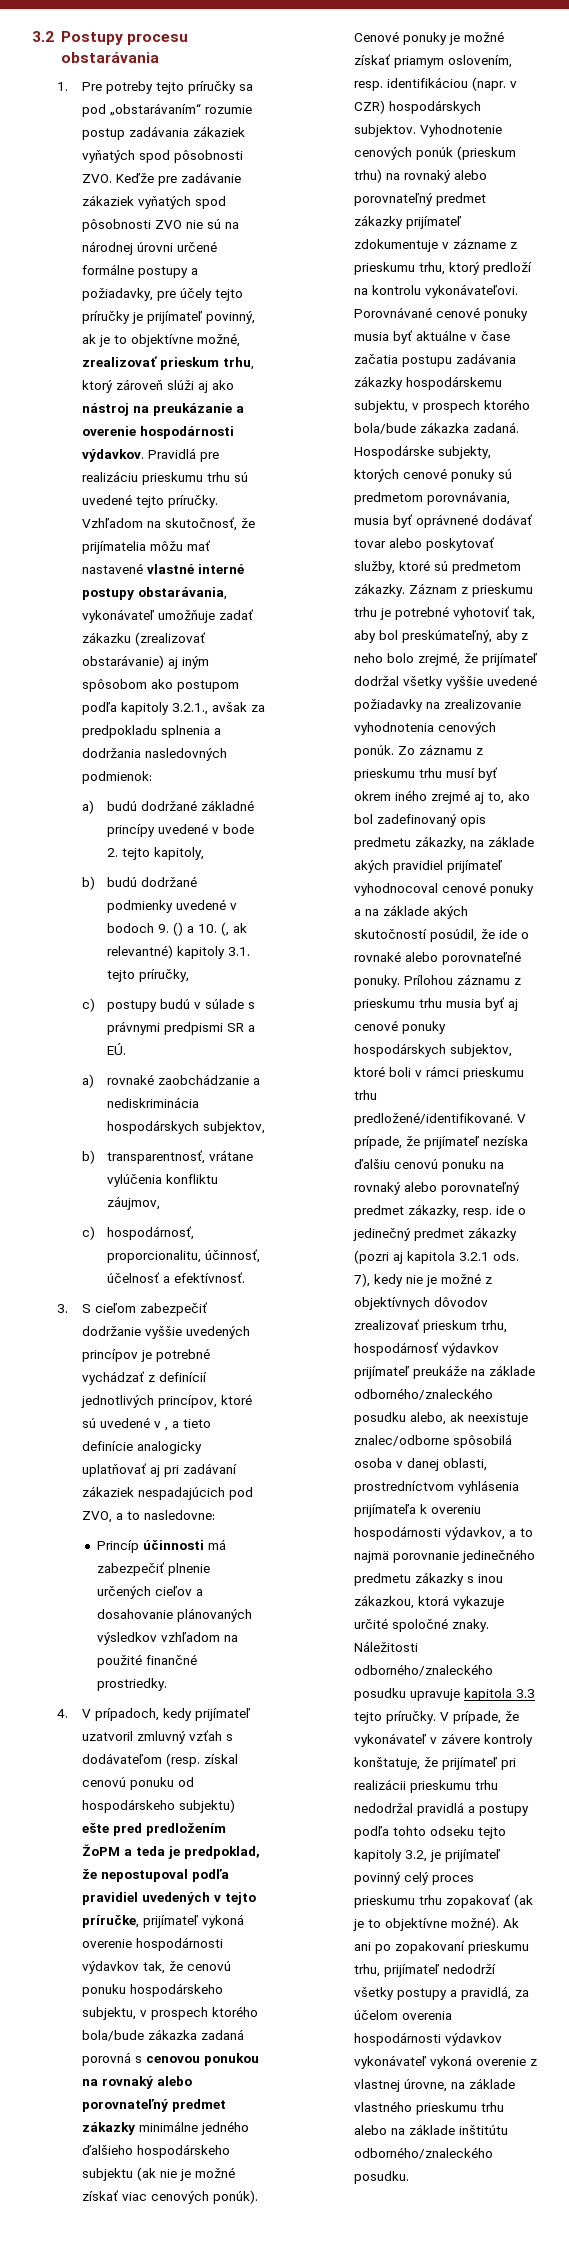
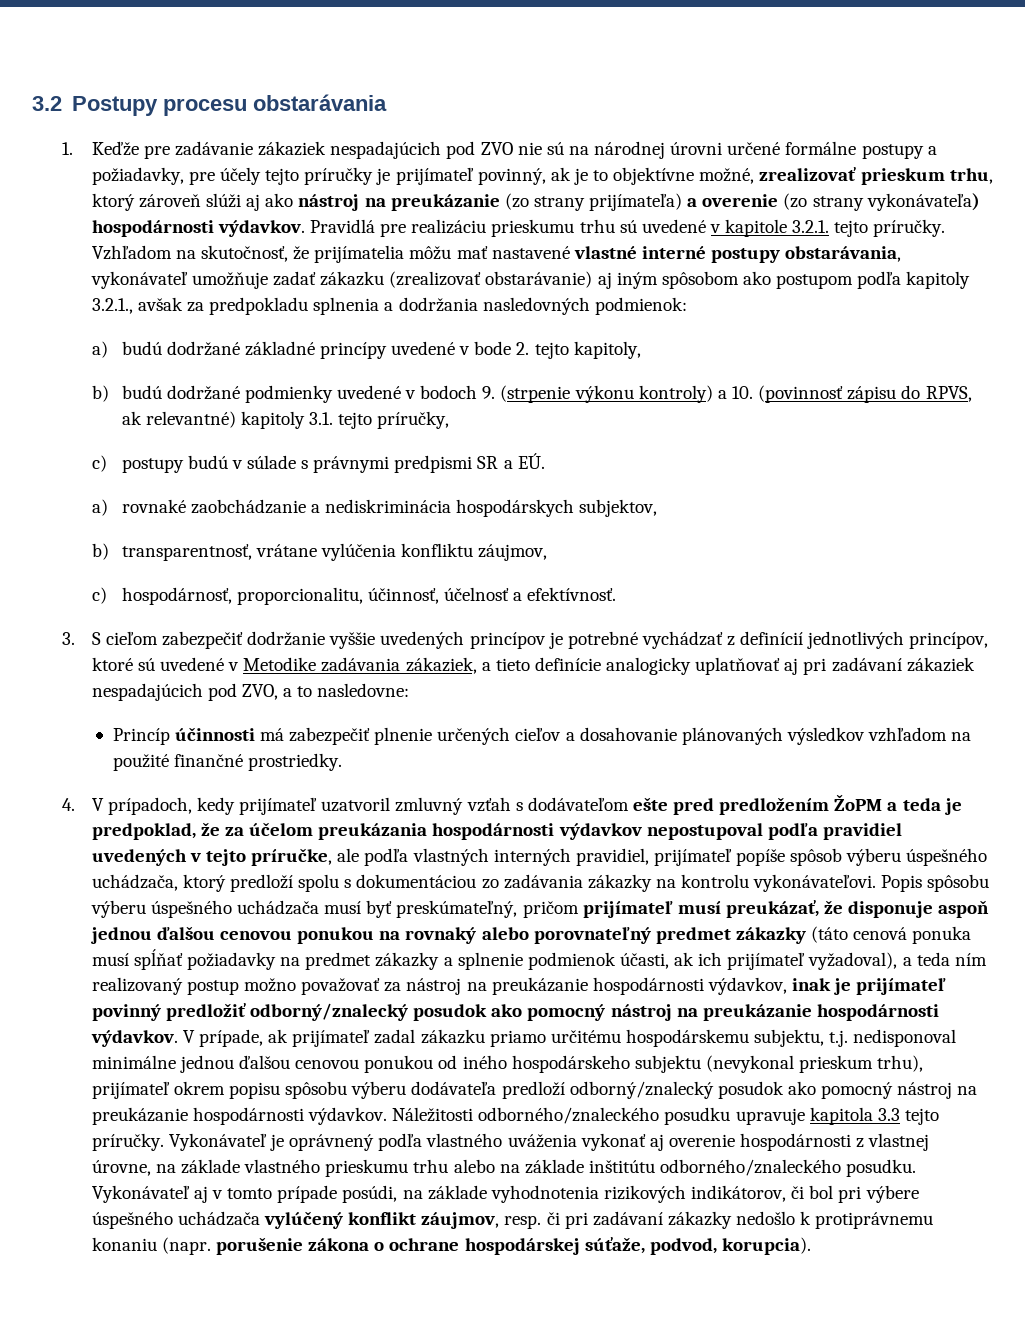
- 1. Pre potreby tejto príručky sa pod „obstarávaním“ rozumie postup zadávania zákaziek vyňatých spod pôsobnosti ZVO. Keďže pre zadávanie zákaziek vyňatých spod pôsobnosti ZVO nie sú na národnej úrovni určené formálne postupy a požiadavky, pre účely tejto príručky je prijímateľ povinný, ak je to objektívne možné, zrealizovať prieskum trhu, ktorý zároveň slúži aj ako nástroj na preukázanie a overenie hospodárnosti výdavkov.
+ 1. Keďže pre zadávanie zákaziek nespadajúcich pod ZVO nie sú na národnej úrovni určené formálne postupy a požiadavky, pre účely tejto príručky je prijímateľ povinný, ak je to objektívne možné, zrealizovať prieskum trhu, ktorý zároveň slúži aj ako nástroj na preukázanie (zo strany prijímateľa) a overenie (zo strany vykonávateľa) hospodárnosti výdavkov.
- Pravidlá pre realizáciu prieskumu trhu sú uvedené tejto príručky.
+ Pravidlá pre realizáciu prieskumu trhu sú uvedené v kapitole 3.2.1. tejto príručky.
- b) budú dodržané podmienky uvedené v bodoch 9. () a 10. (, ak relevantné) kapitoly 3.1. tejto príručky,
+ b) budú dodržané podmienky uvedené v bodoch 9. (strpenie výkonu kontroly) a 10. (povinnosť zápisu do RPVS, ak relevantné) kapitoly 3.1. tejto príručky,
- 3. S cieľom zabezpečiť dodržanie vyššie uvedených princípov je potrebné vychádzať z definícií jednotlivých princípov, ktoré sú uvedené v , a tieto definície analogicky uplatňovať aj pri zadávaní zákaziek nespadajúcich pod ZVO, a to nasledovne:
+ 3. S cieľom zabezpečiť dodržanie vyššie uvedených princípov je potrebné vychádzať z definícií jednotlivých princípov, ktoré sú uvedené v Metodike zadávania zákaziek, a tieto definície analogicky uplatňovať aj pri zadávaní zákaziek nespadajúcich pod ZVO, a to nasledovne:
- 4. V prípadoch, kedy prijímateľ uzatvoril zmluvný vzťah s dodávateľom (resp. získal cenovú ponuku od hospodárskeho subjektu) ešte pred predložením ŽoPM a teda je predpoklad, že nepostupoval podľa pravidiel uvedených v tejto príručke, prijímateľ vykoná overenie hospodárnosti výdavkov tak, že cenovú ponuku hospodárskeho subjektu, v prospech ktorého bola/bude zákazka zadaná porovná s cenovou ponukou na rovnaký alebo porovnateľný predmet zákazky minimálne jedného ďalšieho hospodárskeho subjektu (ak nie je možné získať viac cenových ponúk). Cenové ponuky je možné získať priamym oslovením, resp. identifikáciou (napr. v CZR) hospodárskych subjektov. Vyhodnotenie cenových ponúk (prieskum trhu) na rovnaký alebo porovnateľný predmet zákazky prijímateľ zdokumentuje v zázname z prieskumu trhu, ktorý predloží na kontrolu vykonávateľovi. Porovnávané cenové ponuky musia byť aktuálne v čase začatia postupu zadávania zákazky hospodárskemu subjektu, v prospech ktorého bola/bude zákazka zadaná. Hospodárske subjekty, ktorých cenové ponuky sú predmetom porovnávania, musia byť oprávnené dodávať tovar alebo poskytovať služby, ktoré sú predmetom zákazky. Záznam z prieskumu trhu je potrebné vyhotoviť tak, aby bol preskúmateľný, aby z neho bolo zrejmé, že prijímateľ dodržal všetky vyššie uvedené požiadavky na zrealizovanie vyhodnotenia cenových ponúk. Zo záznamu z prieskumu trhu musí byť okrem iného zrejmé aj to, ako bol zadefinovaný opis predmetu zákazky, na základe akých pravidiel prijímateľ vyhodnocoval cenové ponuky a na základe akých skutočností posúdil, že ide o rovnaké alebo porovnateľné ponuky. Prílohou záznamu z prieskumu trhu musia byť aj cenové ponuky hospodárskych subjektov, ktoré boli v rámci prieskumu trhu predložené/identifikované. V prípade, že prijímateľ nezíska ďalšiu cenovú ponuku na rovnaký alebo porovnateľný predmet zákazky, resp. ide o jedinečný predmet zákazky (pozri aj kapitola 3.2.1 ods. 7), kedy nie je možné z objektívnych dôvodov zrealizovať prieskum trhu, hospodárnosť výdavkov prijímateľ preukáže na základe odborného/znaleckého posudku alebo, ak neexistuje znalec/odborne spôsobilá osoba v danej oblasti, prostredníctvom vyhlásenia prijímateľa k overeniu hospodárnosti výdavkov, a to najmä porovnanie jedinečného predmetu zákazky s inou zákazkou, ktorá vykazuje určité spoločné znaky.
+ 4. V prípadoch, kedy prijímateľ uzatvoril zmluvný vzťah s dodávateľom ešte pred predložením ŽoPM a teda je predpoklad, že za účelom preukázania hospodárnosti výdavkov nepostupoval podľa pravidiel uvedených v tejto príručke, ale podľa vlastných interných pravidiel, prijímateľ popíše spôsob výberu úspešného uchádzača, ktorý predloží spolu s dokumentáciou zo zadávania zákazky na kontrolu vykonávateľovi. Popis spôsobu výberu úspešného uchádzača musí byť preskúmateľný, pričom prijímateľ musí preukázať, že disponuje aspoň jednou ďalšou cenovou ponukou na rovnaký alebo porovnateľný predmet zákazky (táto cenová ponuka musí spĺňať požiadavky na predmet zákazky a splnenie podmienok účasti, ak ich prijímateľ vyžadoval), a teda ním realizovaný postup možno považovať za nástroj na preukázanie hospodárnosti výdavkov, inak je prijímateľ povinný predložiť odborný/znalecký posudok ako pomocný nástroj na preukázanie hospodárnosti výdavkov. V prípade, ak prijímateľ zadal zákazku priamo určitému hospodárskemu subjektu, t.j. nedisponoval minimálne jednou ďalšou cenovou ponukou od iného hospodárskeho subjektu (nevykonal prieskum trhu), prijímateľ okrem popisu spôsobu výberu dodávateľa predloží odborný/znalecký posudok ako pomocný nástroj na preukázanie hospodárnosti výdavkov.
- V prípade, že vykonávateľ v závere kontroly konštatuje, že prijímateľ pri realizácii prieskumu trhu nedodržal pravidlá a postupy podľa tohto odseku tejto kapitoly 3.2, je prijímateľ povinný celý proces prieskumu trhu zopakovať (ak je to objektívne možné). Ak ani po zopakovaní prieskumu trhu, prijímateľ nedodrží všetky postupy a pravidlá, za účelom overenia hospodárnosti výdavkov vykonávateľ vykoná overenie z vlastnej úrovne, na základe vlastného prieskumu trhu alebo na základe inštitútu odborného/znaleckého posudku.
+ Vykonávateľ je oprávnený podľa vlastného uváženia vykonať aj overenie hospodárnosti z vlastnej úrovne, na základe vlastného prieskumu trhu alebo na základe inštitútu odborného/znaleckého posudku.
+ Vykonávateľ aj v tomto prípade posúdi, na základe vyhodnotenia rizikových indikátorov, či bol pri výbere úspešného uchádzača vylúčený konflikt záujmov, resp. či pri zadávaní zákazky nedošlo k protiprávnemu konaniu (napr. porušenie zákona o ochrane hospodárskej súťaže, podvod, korupcia).

